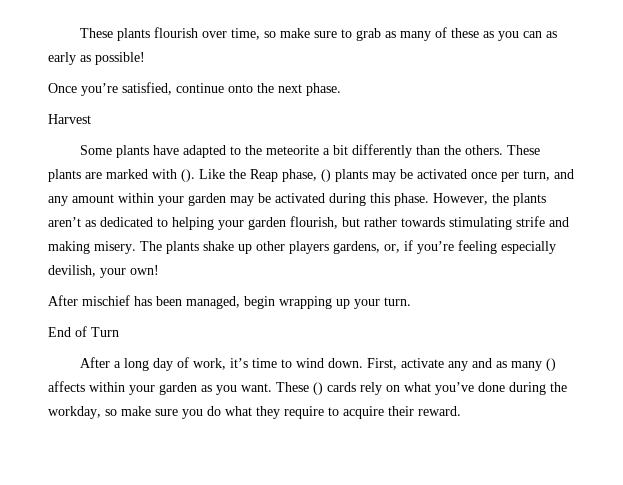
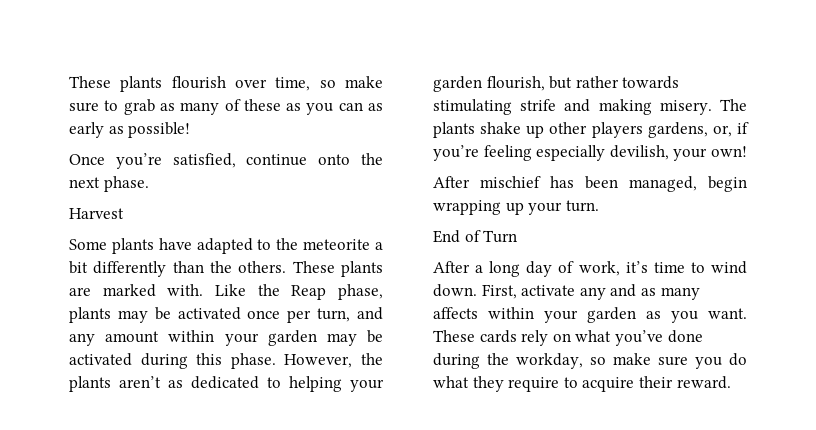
- These plants are marked with ().
+ These plants are marked with.
- Like the Reap phase, () plants may be activated once per turn, and any amount within your garden may be activated during this phase.
+ Like the Reap phase, plants may be activated once per turn, and any amount within your garden may be activated during this phase.
- First, activate any and as many () affects within your garden as you want.
+ First, activate any and as many affects within your garden as you want.
- These () cards rely on what you’ve done during the workday, so make sure you do what they require to acquire their reward.
+ These cards rely on what you’ve done during the workday, so make sure you do what they require to acquire their reward.

